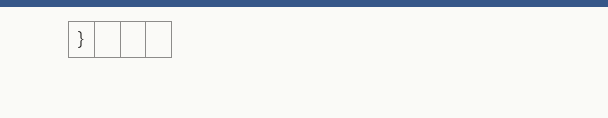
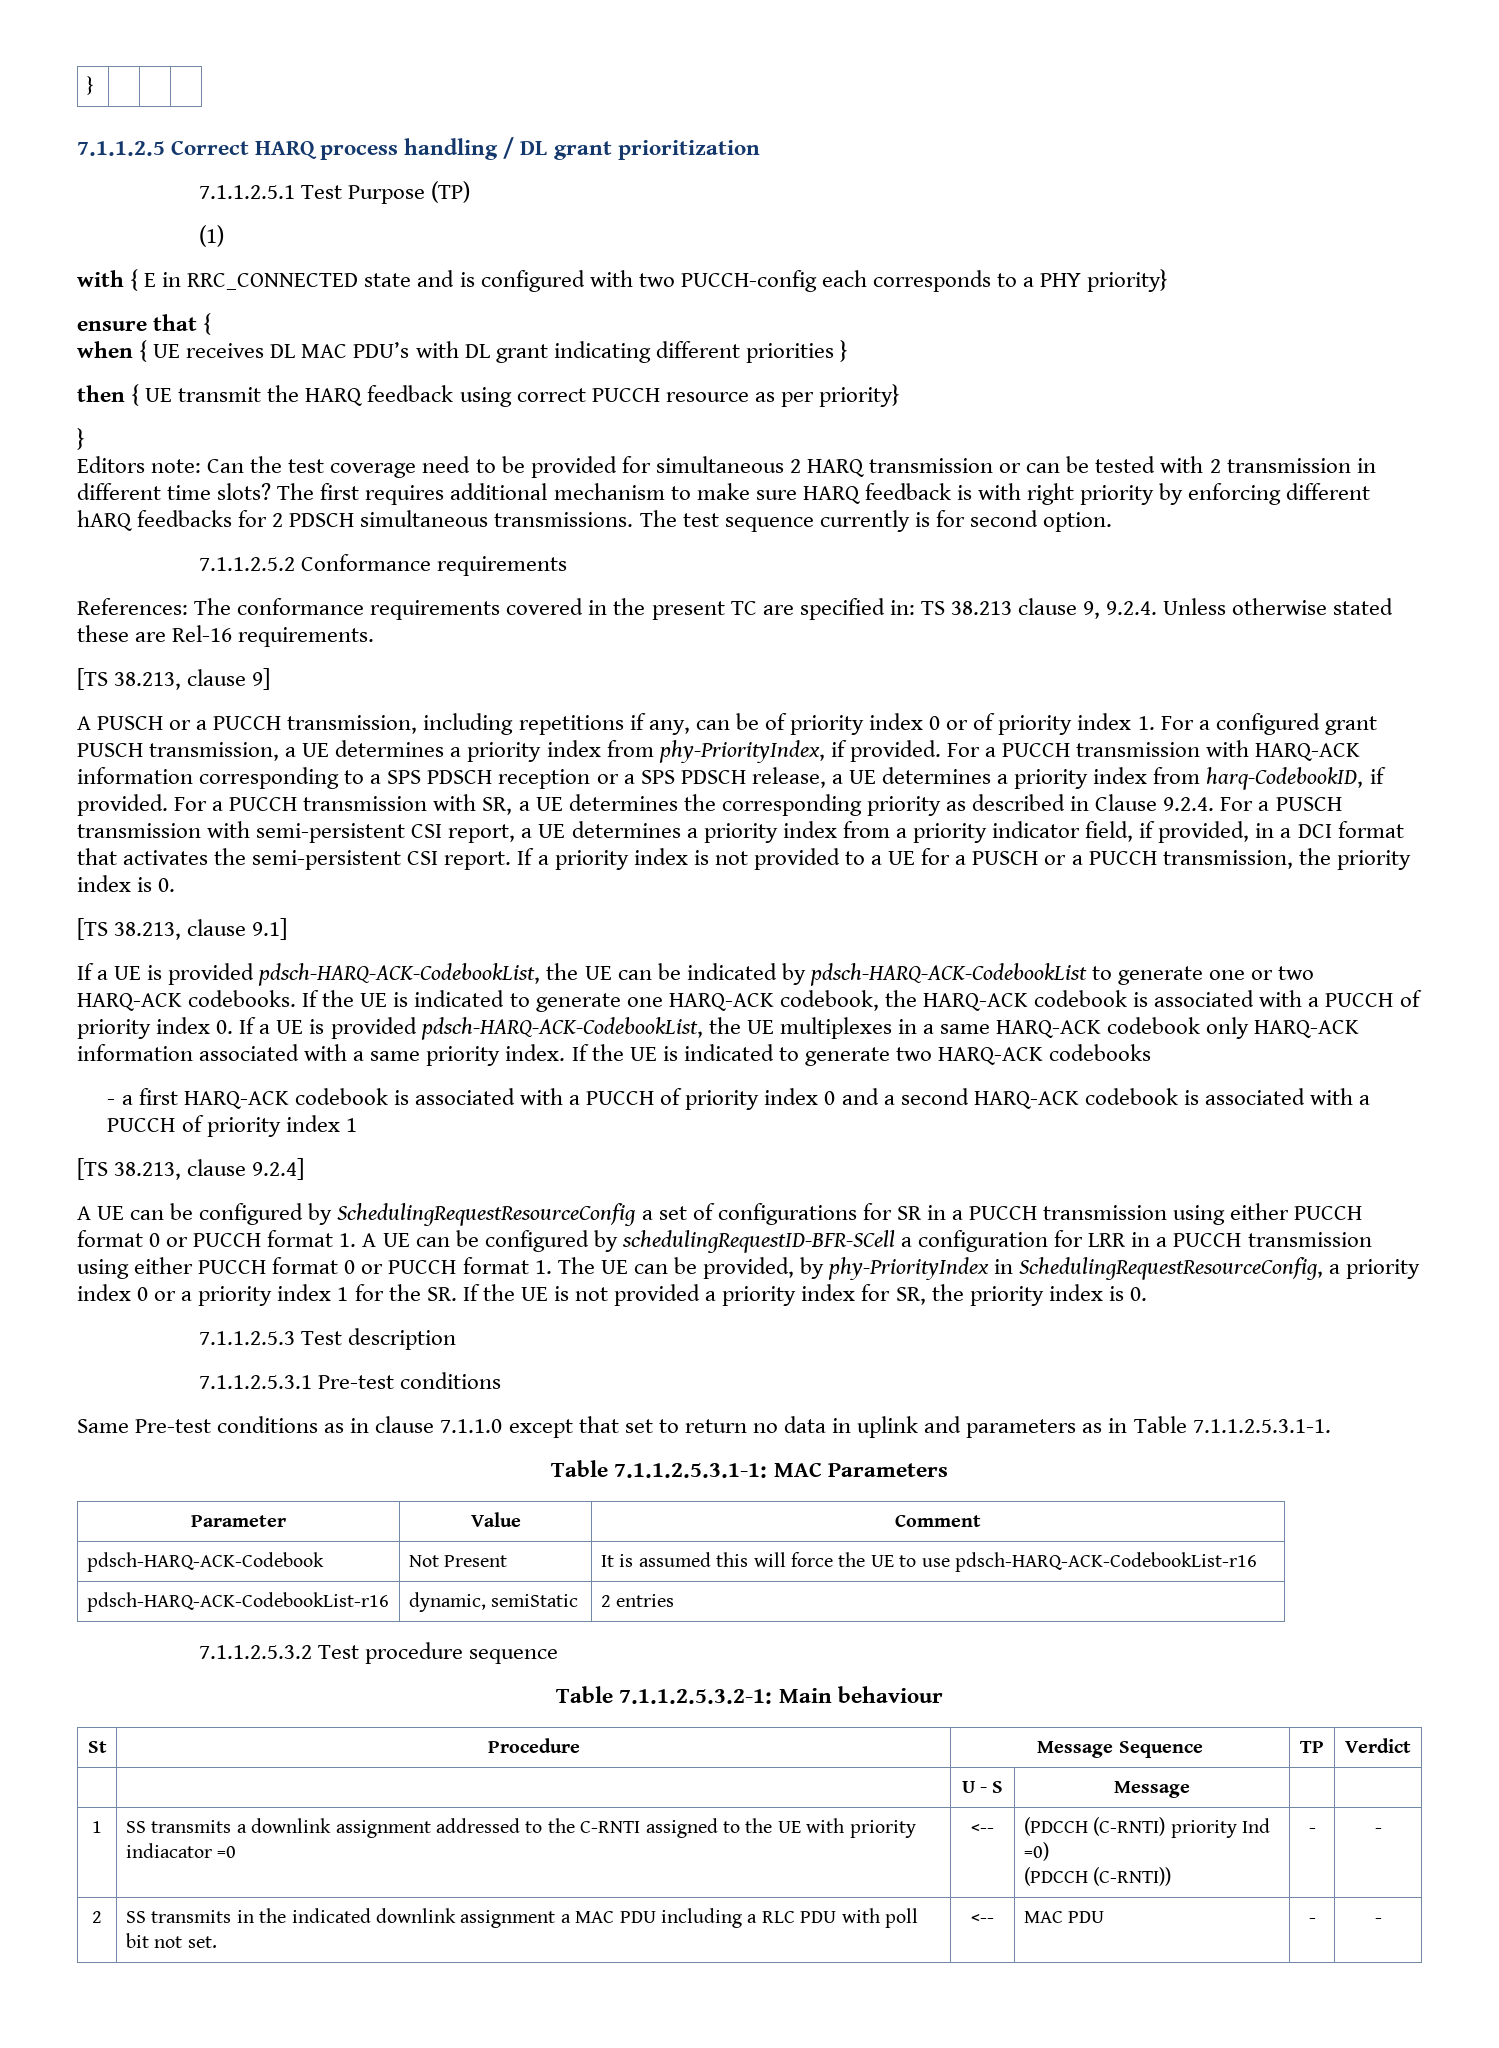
+ 7.1.1.2.5 Correct HARQ process handling / DL grant prioritization
+ 7.1.1.2.5.1 Test Purpose (TP)
+ (1)
+ with { E in RRC_CONNECTED state and is configured with two PUCCH-config each corresponds to a PHY priority}
+ ensure that {
+ when { UE receives DL MAC PDU’s with DL grant indicating different priorities }
+ then { UE transmit the HARQ feedback using correct PUCCH resource as per priority}
+ }
+ Editors note: Can the test coverage need to be provided for simultaneous 2 HARQ transmission or can be tested with 2 transmission in different time slots? The first requires additional mechanism to make sure HARQ feedback is with right priority by enforcing different hARQ feedbacks for 2 PDSCH simultaneous transmissions. The test sequence currently is for second option.
+ 7.1.1.2.5.2 Conformance requirements
+ References: The conformance requirements covered in the present TC are specified in: TS 38.213 clause 9, 9.2.4. Unless otherwise stated these are Rel-16 requirements.
+ [TS 38.213, clause 9]
+ A PUSCH or a PUCCH transmission, including repetitions if any, can be of priority index 0 or of priority index 1. For a configured grant PUSCH transmission, a UE determines a priority index from phy-PriorityIndex, if provided. For a PUCCH transmission with HARQ-ACK information corresponding to a SPS PDSCH reception or a SPS PDSCH release, a UE determines a priority index from harq-CodebookID, if provided. For a PUCCH transmission with SR, a UE determines the corresponding priority as described in Clause 9.2.4. For a PUSCH transmission with semi-persistent CSI report, a UE determines a priority index from a priority indicator field, if provided, in a DCI format that activates the semi-persistent CSI report. If a priority index is not provided to a UE for a PUSCH or a PUCCH transmission, the priority index is 0.
+ [TS 38.213, clause 9.1]
+ If a UE is provided pdsch-HARQ-ACK-CodebookList, the UE can be indicated by pdsch-HARQ-ACK-CodebookList to generate one or two HARQ-ACK codebooks. If the UE is indicated to generate one HARQ-ACK codebook, the HARQ-ACK codebook is associated with a PUCCH of priority index 0. If a UE is provided pdsch-HARQ-ACK-CodebookList, the UE multiplexes in a same HARQ-ACK codebook only HARQ-ACK information associated with a same priority index. If the UE is indicated to generate two HARQ-ACK codebooks
+ - a first HARQ-ACK codebook is associated with a PUCCH of priority index 0 and a second HARQ-ACK codebook is associated with a PUCCH of priority index 1
+ [TS 38.213, clause 9.2.4]
+ A UE can be configured by SchedulingRequestResourceConfig a set of configurations for SR in a PUCCH transmission using either PUCCH format 0 or PUCCH format 1. A UE can be configured by schedulingRequestID-BFR-SCell a configuration for LRR in a PUCCH transmission using either PUCCH format 0 or PUCCH format 1. The UE can be provided, by phy-PriorityIndex in SchedulingRequestResourceConfig, a priority index 0 or a priority index 1 for the SR. If the UE is not provided a priority index for SR, the priority index is 0.
+ 7.1.1.2.5.3 Test description
+ 7.1.1.2.5.3.1 Pre-test conditions
+ Same Pre-test conditions as in clause 7.1.1.0 except that set to return no data in uplink and parameters as in Table 7.1.1.2.5.3.1-1.
+ Table 7.1.1.2.5.3.1-1: MAC Parameters
+ Parameter | Value | Comment
+ pdsch-HARQ-ACK-Codebook | Not Present | It is assumed this will force the UE to use pdsch-HARQ-ACK-CodebookList-r16
+ pdsch-HARQ-ACK-CodebookList-r16 | dynamic, semiStatic | 2 entries
+ 7.1.1.2.5.3.2 Test procedure sequence
+ Table 7.1.1.2.5.3.2-1: Main behaviour
+ St | Procedure | Message Sequence | TP | Verdict
+ | | U - S | Message | |
+ 1 | SS transmits a downlink assignment addressed to the C-RNTI assigned to the UE with priority indiacator =0 | <-- | (PDCCH (C-RNTI) priority Ind =0)
+ (PDCCH (C-RNTI)) | - | -
+ 2 | SS transmits in the indicated downlink assignment a MAC PDU including a RLC PDU with poll bit not set. | <-- | MAC PDU | - | -

